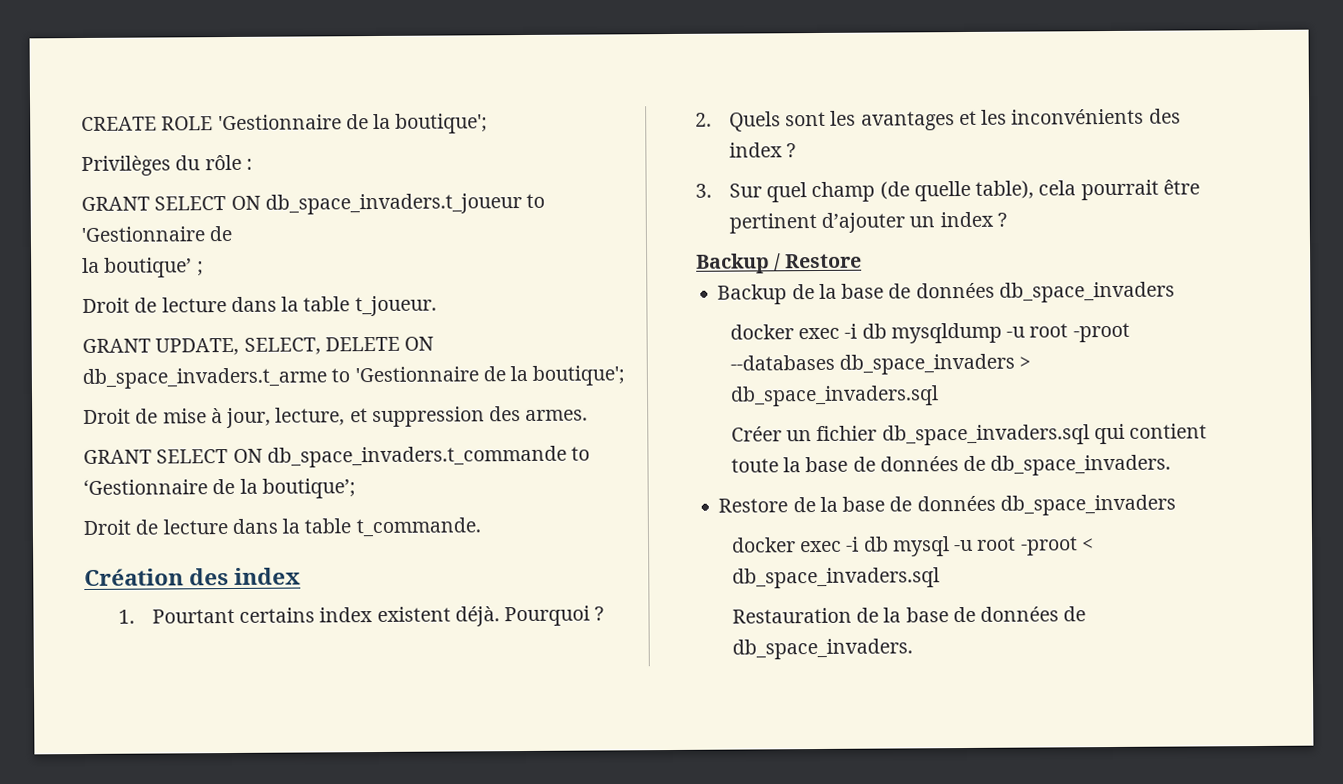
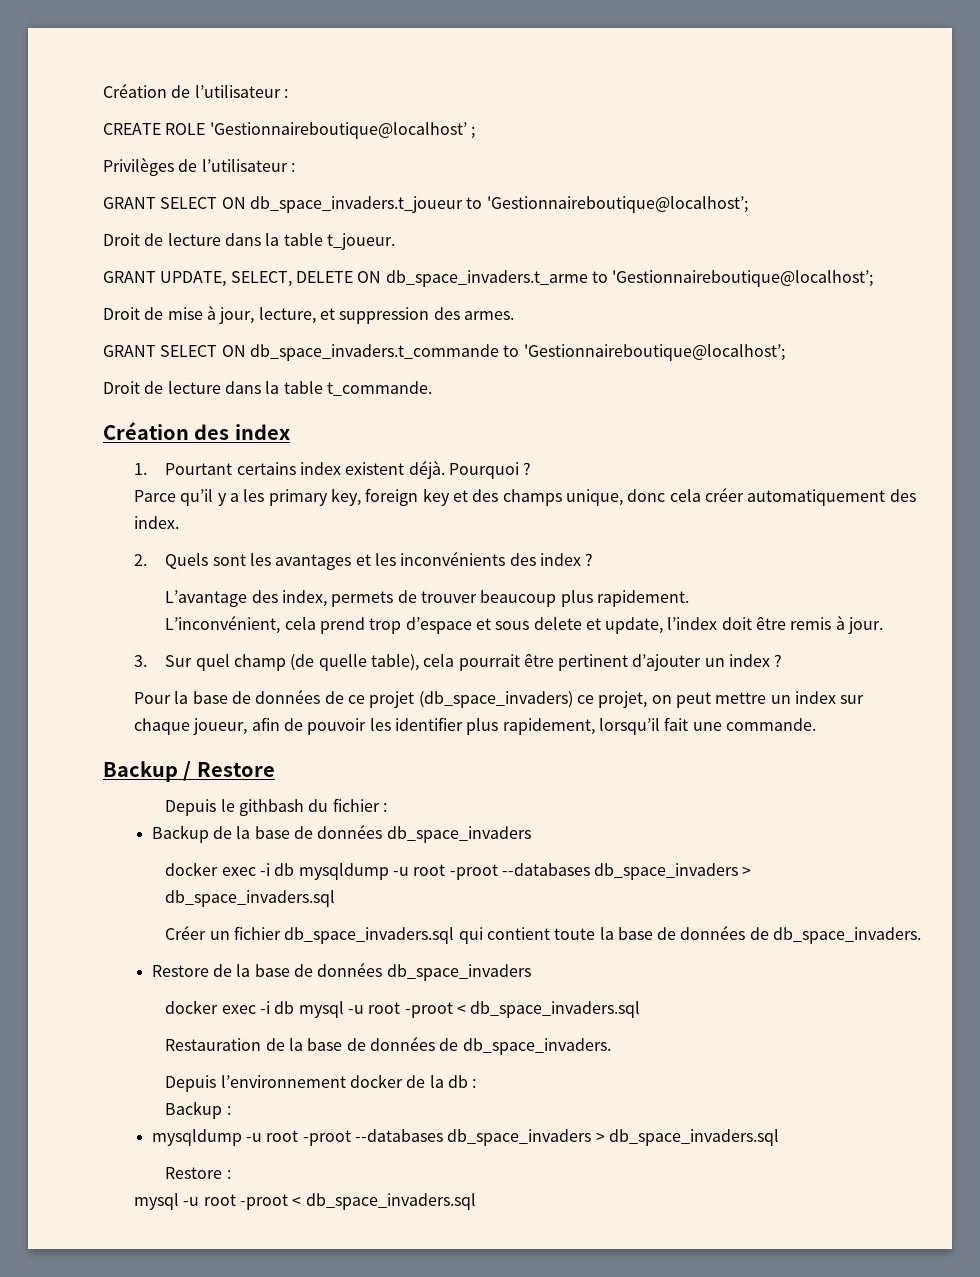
- CREATE ROLE 'Gestionnaire de la boutique';
+ Création de l’utilisateur :
+ CREATE ROLE 'Gestionnaireboutique@localhost’ ;
- Privilèges du rôle :
+ Privilèges de l’utilisateur :
- GRANT SELECT ON db_space_invaders.t_joueur to 'Gestionnaire de
- la boutique’ ;
+ GRANT SELECT ON db_space_invaders.t_joueur to 'Gestionnaireboutique@localhost’;
- GRANT UPDATE, SELECT, DELETE ON db_space_invaders.t_arme to 'Gestionnaire de la boutique';
+ GRANT UPDATE, SELECT, DELETE ON db_space_invaders.t_arme to 'Gestionnaireboutique@localhost’;
- GRANT SELECT ON db_space_invaders.t_commande to ‘Gestionnaire de la boutique’;
+ GRANT SELECT ON db_space_invaders.t_commande to 'Gestionnaireboutique@localhost’;
+ Parce qu’il y a les primary key, foreign key et des champs unique, donc cela créer automatiquement des index.
+ L’avantage des index, permets de trouver beaucoup plus rapidement.
+ L’inconvénient, cela prend trop d’espace et sous delete et update, l’index doit être remis à jour.
+ Pour la base de données de ce projet (db_space_invaders) ce projet, on peut mettre un index sur chaque joueur, afin de pouvoir les identifier plus rapidement, lorsqu’il fait une commande.
  Backup / Restore
+ Depuis le githbash du fichier :
+ Depuis l’environnement docker de la db :
+ Backup :
+ mysqldump -u root -proot --databases db_space_invaders > db_space_invaders.sql
+ Restore :
+ mysql -u root -proot < db_space_invaders.sql

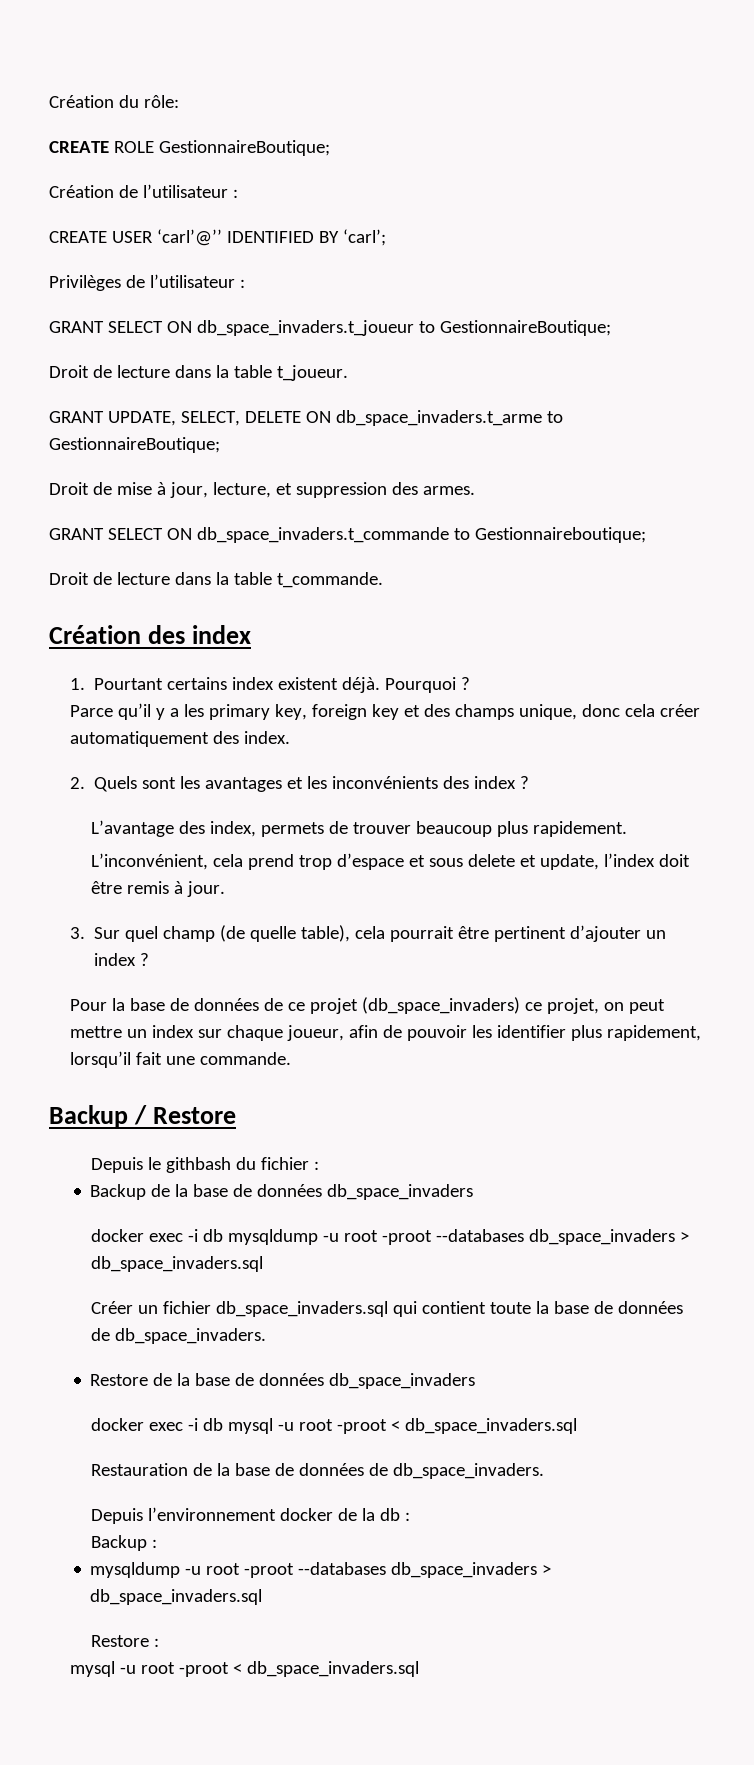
+ Création du rôle:
+ CREATE ROLE GestionnaireBoutique;
- CREATE ROLE 'Gestionnaireboutique@localhost’ ;
+ CREATE USER ‘carl’@’’ IDENTIFIED BY ‘carl’;
- GRANT SELECT ON db_space_invaders.t_joueur to 'Gestionnaireboutique@localhost’;
+ GRANT SELECT ON db_space_invaders.t_joueur to GestionnaireBoutique;
- GRANT UPDATE, SELECT, DELETE ON db_space_invaders.t_arme to 'Gestionnaireboutique@localhost’;
+ GRANT UPDATE, SELECT, DELETE ON db_space_invaders.t_arme to GestionnaireBoutique;
- GRANT SELECT ON db_space_invaders.t_commande to 'Gestionnaireboutique@localhost’;
+ GRANT SELECT ON db_space_invaders.t_commande to Gestionnaireboutique;

